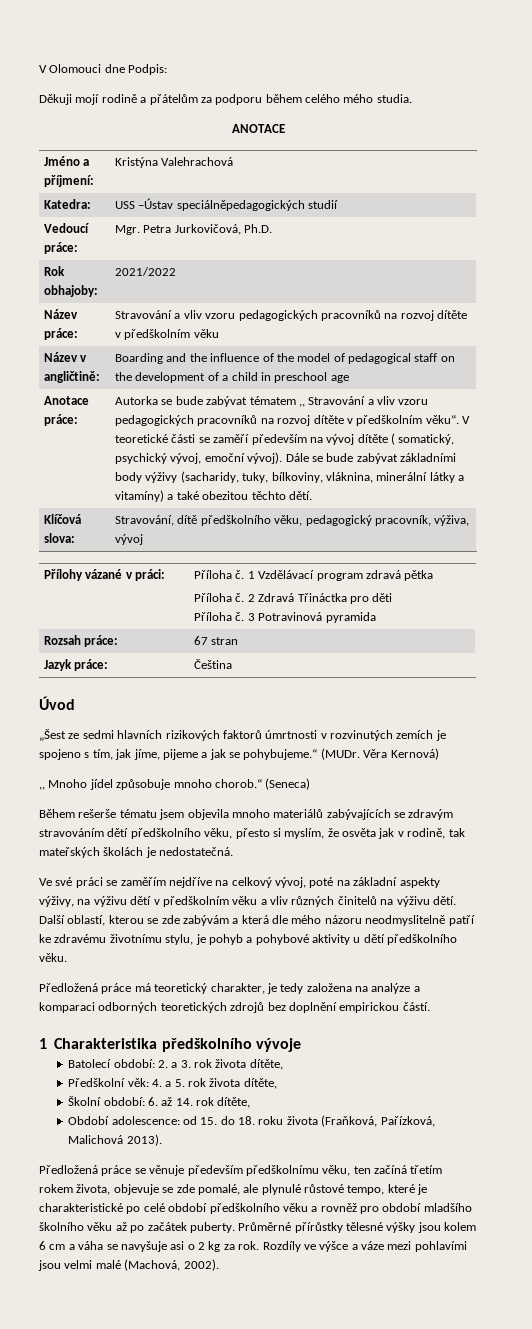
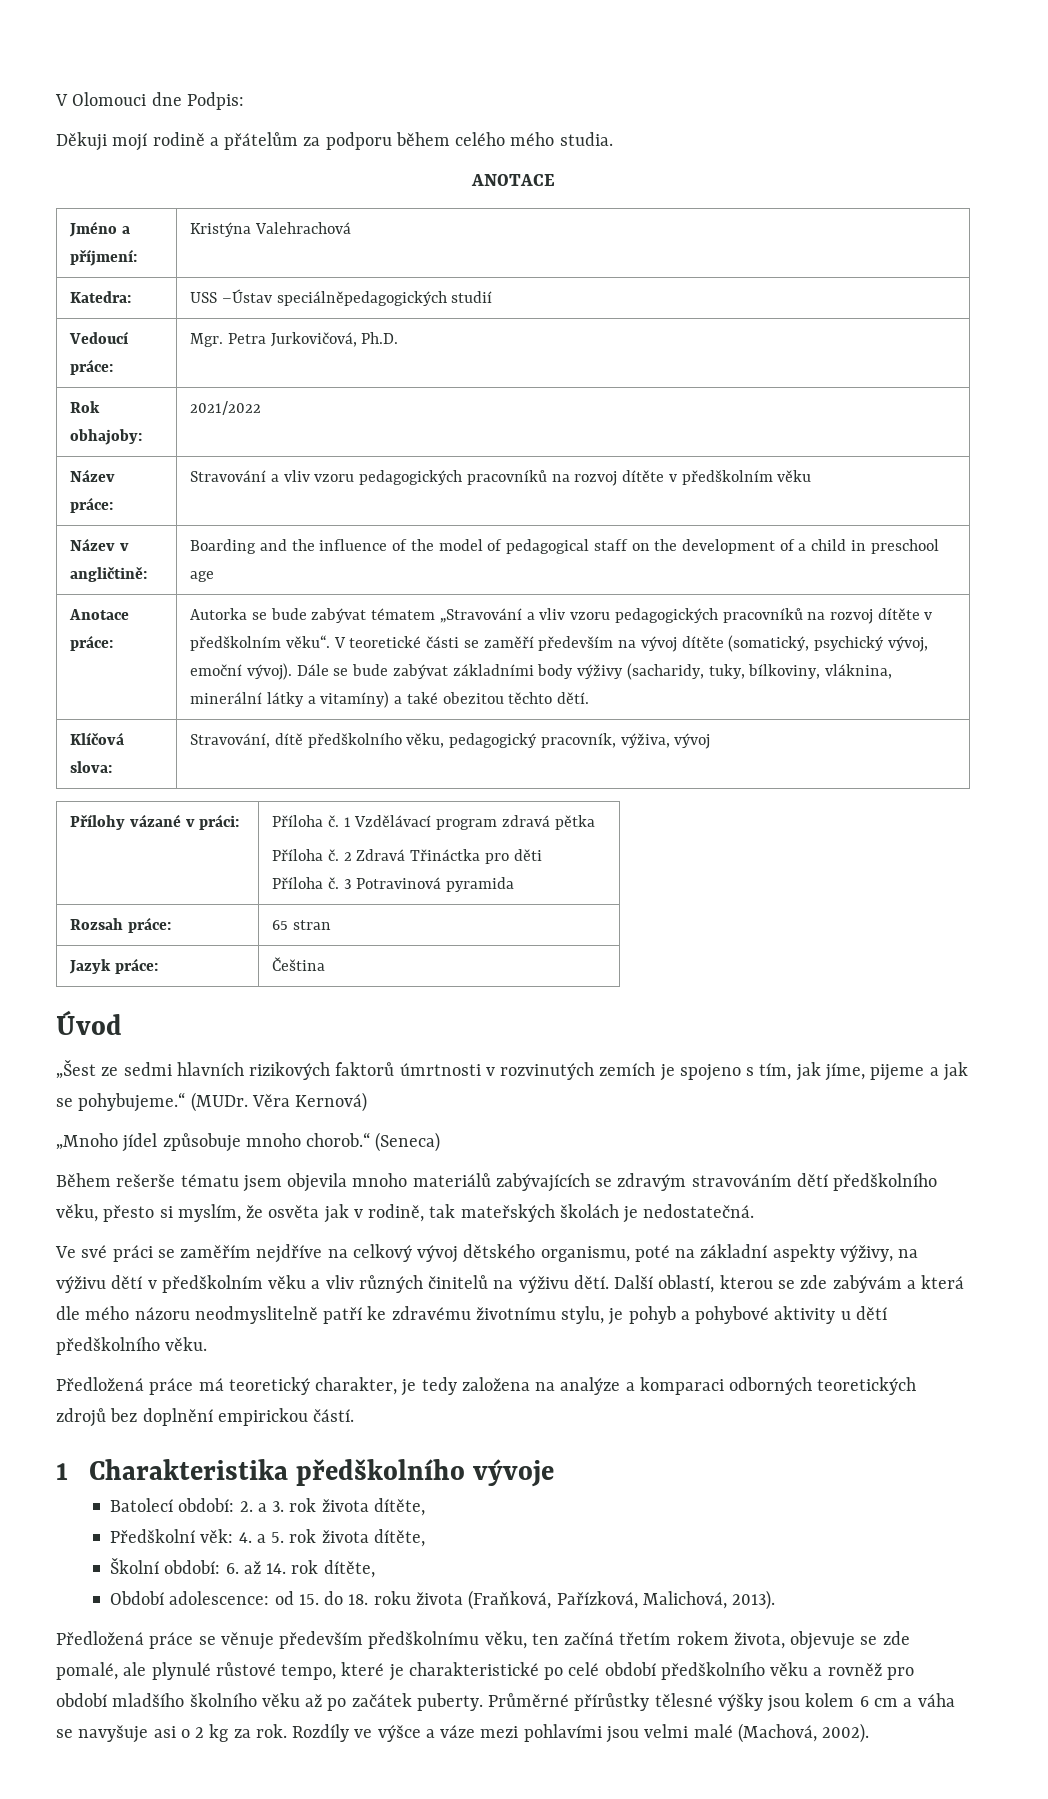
- Autorka se bude zabývat tématem ,, Stravování a vliv vzoru pedagogických pracovníků na rozvoj dítěte v předškolním věku“.
+ Autorka se bude zabývat tématem „Stravování a vliv vzoru pedagogických pracovníků na rozvoj dítěte v předškolním věku“.
- V teoretické části se zaměří především na vývoj dítěte ( somatický, psychický vývoj, emoční vývoj).
+ V teoretické části se zaměří především na vývoj dítěte (somatický, psychický vývoj, emoční vývoj).
- Rozsah práce: | 67 stran
+ Rozsah práce: | 65 stran
- ,, Mnoho jídel způsobuje mnoho chorob.“ (Seneca)
+ „Mnoho jídel způsobuje mnoho chorob.“ (Seneca)
- Ve své práci se zaměřím nejdříve na celkový vývoj, poté na základní aspekty výživy, na výživu dětí v předškolním věku a vliv různých činitelů na výživu dětí.
+ Ve své práci se zaměřím nejdříve na celkový vývoj dětského organismu, poté na základní aspekty výživy, na výživu dětí v předškolním věku a vliv různých činitelů na výživu dětí.
- Období adolescence: od 15. do 18. roku života (Fraňková, Pařízková, Malichová 2013).
+ Období adolescence: od 15. do 18. roku života (Fraňková, Pařízková, Malichová, 2013).

